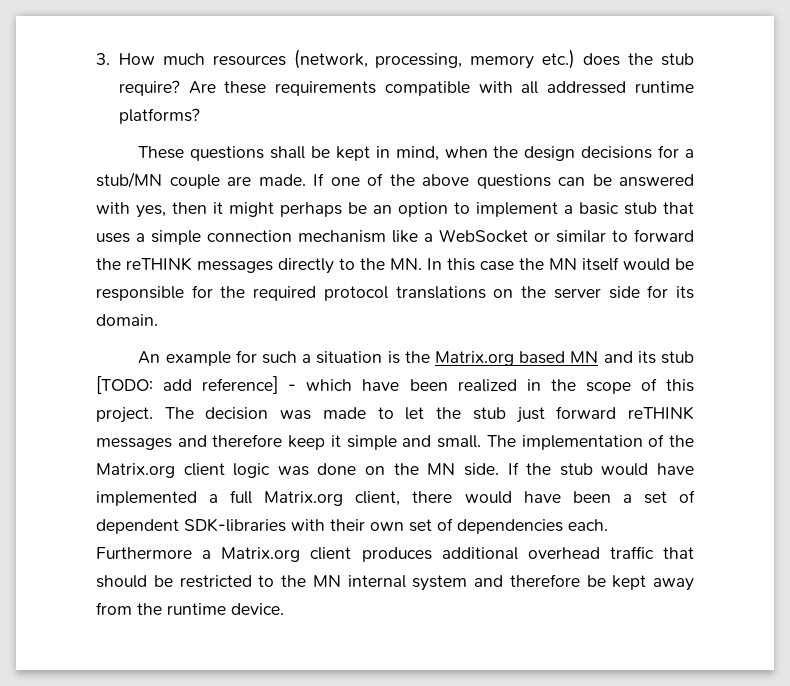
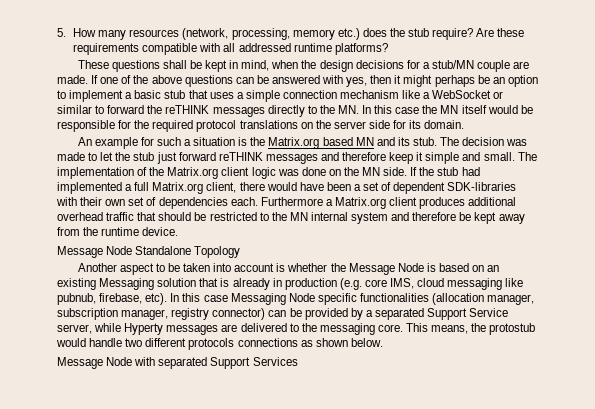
- 3. How much resources (network, processing, memory etc.) does the stub require?
+ 5. How many resources (network, processing, memory etc.) does the stub require?
- An example for such a situation is the Matrix.org based MN and its stub [TODO: add reference] - which have been realized in the scope of this project.
+ An example for such a situation is the Matrix.org based MN and its stub.
- If the stub would have implemented a full Matrix.org client, there would have been a set of dependent SDK-libraries with their own set of dependencies each.
+ If the stub had implemented a full Matrix.org client, there would have been a set of dependent SDK-libraries with their own set of dependencies each.
+ Message Node Standalone Topology
+ Another aspect to be taken into account is whether the Message Node is based on an existing Messaging solution that is already in production (e.g. core IMS, cloud messaging like pubnub, firebase, etc). In this case Messaging Node specific functionalities (allocation manager, subscription manager, registry connector) can be provided by a separated Support Service server, while Hyperty messages are delivered to the messaging core. This means, the protostub would handle two different protocols connections as shown below.
+ Message Node with separated Support Services

